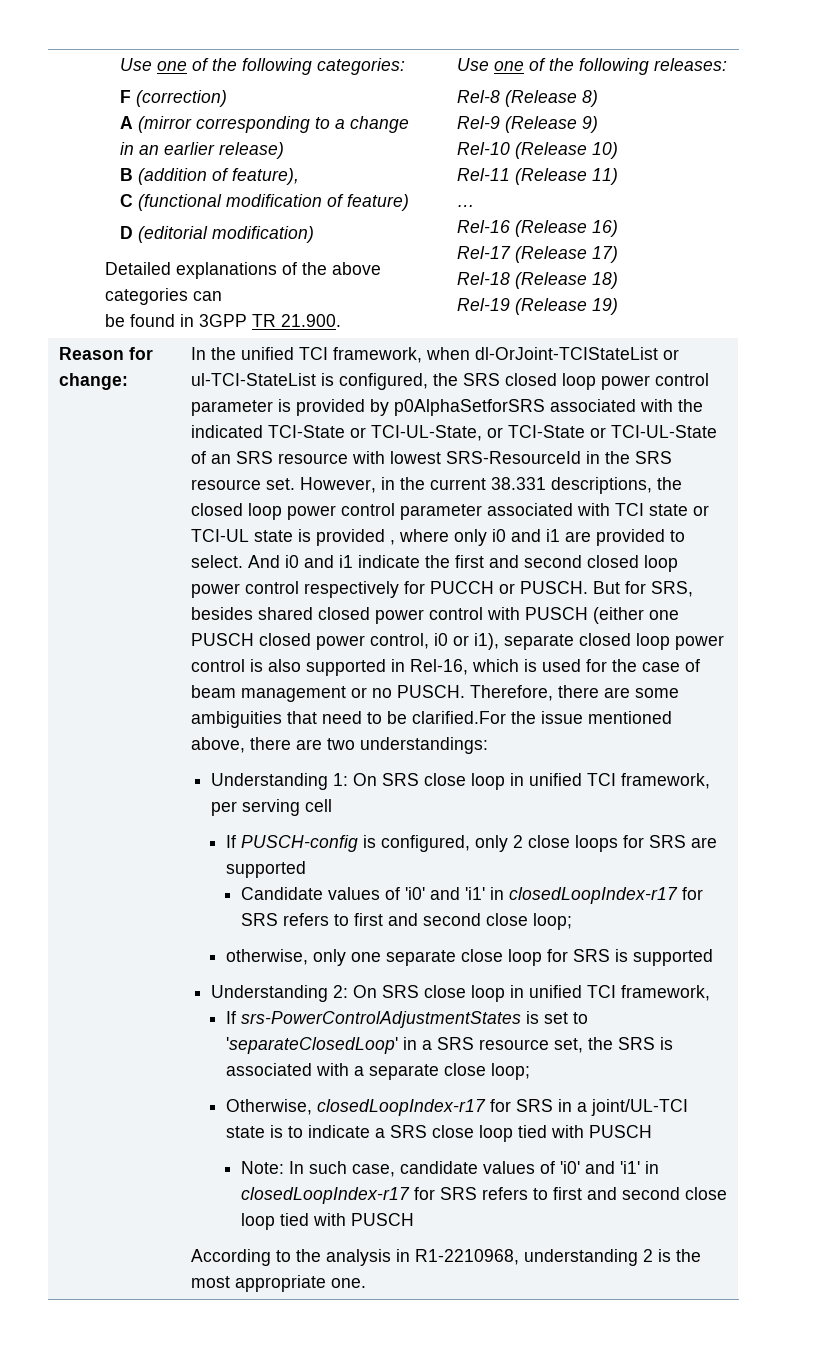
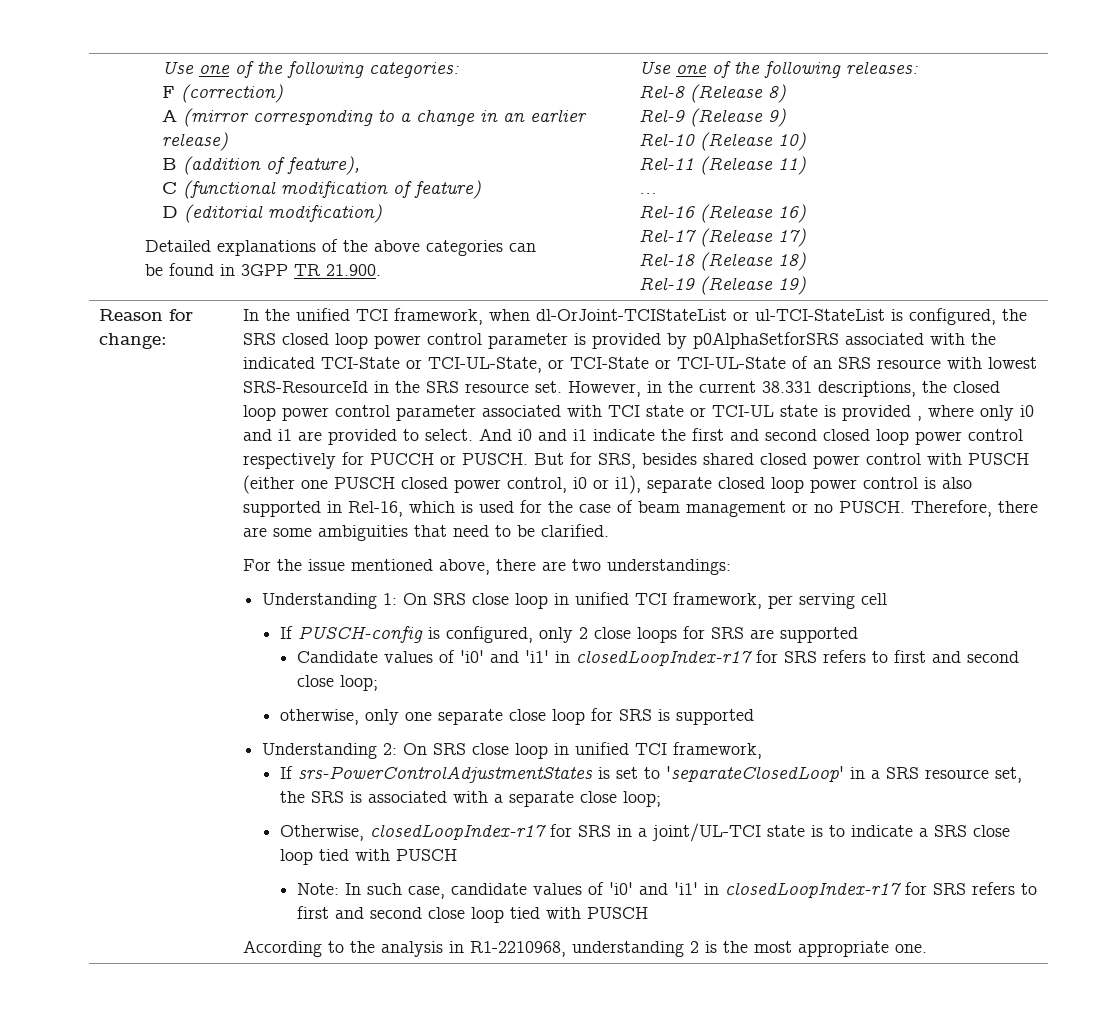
- Therefore, there are some ambiguities that need to be clarified.For the issue mentioned above, there are two understandings:
+ Therefore, there are some ambiguities that need to be clarified.
+ For the issue mentioned above, there are two understandings:

